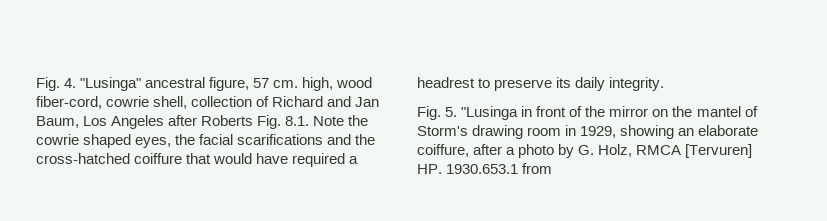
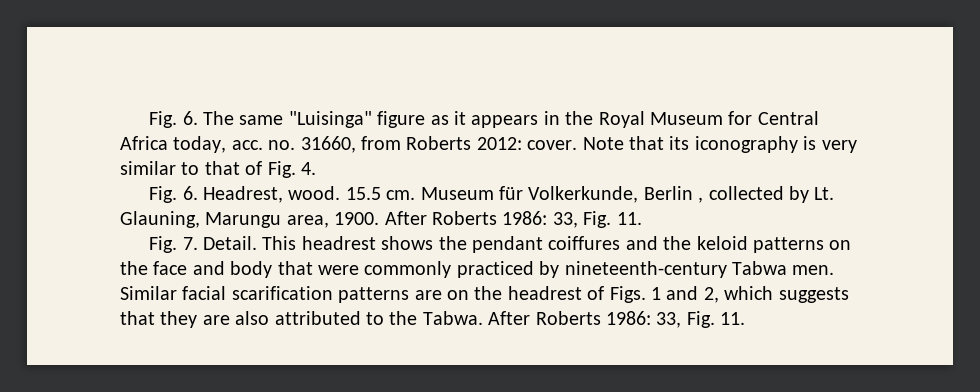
- Fig. 4. "Lusinga" ancestral figure, 57 cm. high, wood fiber-cord, cowrie shell, collection of Richard and Jan Baum, Los Angeles after Roberts Fig. 8.1. Note the cowrie shaped eyes, the facial scarifications and the cross-hatched coiffure that would have required a headrest to preserve its daily integrity.
- Fig. 5. "Lusinga in front of the mirror on the mantel of Storm's drawing room in 1929, showing an elaborate coiffure, after a photo by G. Holz, RMCA [Tervuren] HP. 1930.653.1 from
+ Fig. 6. The same "Luisinga" figure as it appears in the Royal Museum for Central Africa today, acc. no. 31660, from Roberts 2012: cover. Note that its iconography is very similar to that of Fig. 4.
+ Fig. 6. Headrest, wood. 15.5 cm. Museum für Volkerkunde, Berlin , collected by Lt. Glauning, Marungu area, 1900. After Roberts 1986: 33, Fig. 11.
+ Fig. 7. Detail. This headrest shows the pendant coiffures and the keloid patterns on the face and body that were commonly practiced by nineteenth-century Tabwa men. Similar facial scarification patterns are on the headrest of Figs. 1 and 2, which suggests that they are also attributed to the Tabwa. After Roberts 1986: 33, Fig. 11.

